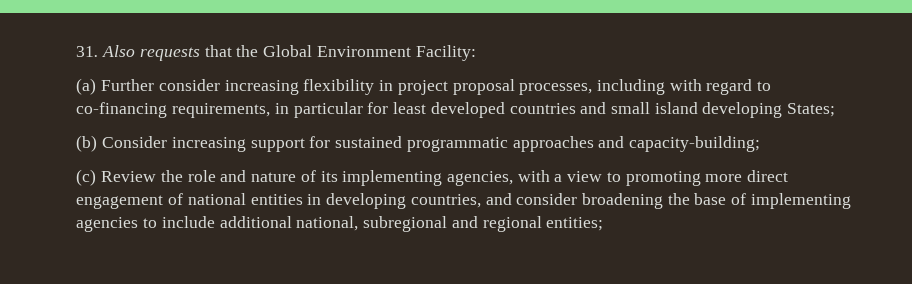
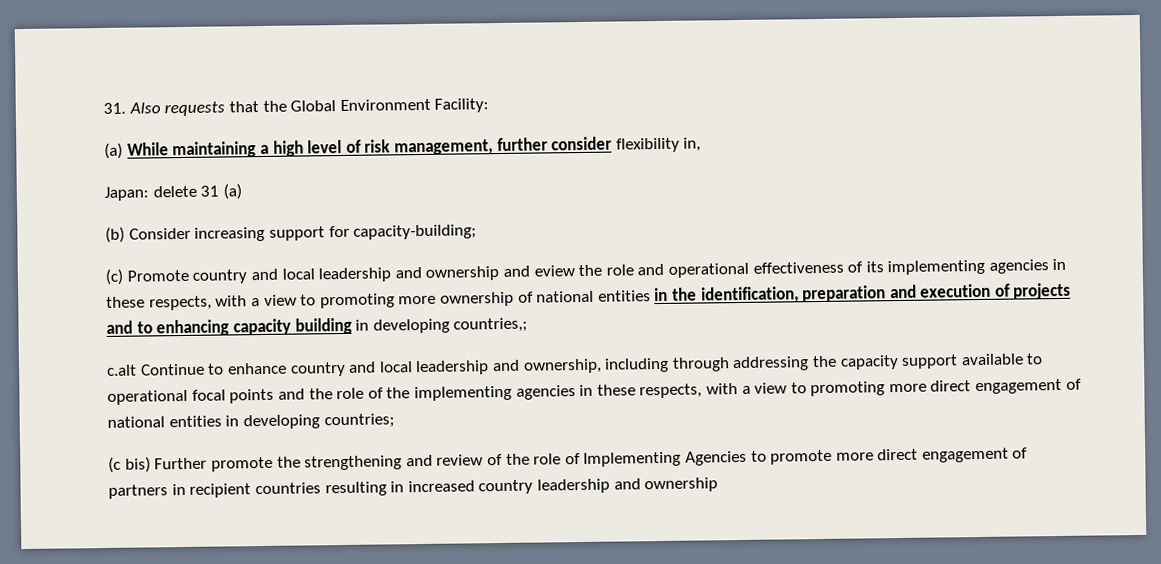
- (a) Further consider increasing flexibility in project proposal processes, including with regard to co-financing requirements, in particular for least developed countries and small island developing States;
+ (a) While maintaining a high level of risk management, further consider flexibility in,
+ Japan: delete 31 (a)
- (b) Consider increasing support for sustained programmatic approaches and capacity-building;
- (c) Review the role and nature of its implementing agencies, with a view to promoting more direct engagement of national entities in developing countries, and consider broadening the base of implementing agencies to include additional national, subregional and regional entities;
+ (b) Consider increasing support for capacity-building;
+ (c) Promote country and local leadership and ownership and eview the role and operational effectiveness of its implementing agencies in these respects, with a view to promoting more ownership of national entities in the identification, preparation and execution of projects and to enhancing capacity building in developing countries,;
+ c.alt Continue to enhance country and local leadership and ownership, including through addressing the capacity support available to operational focal points and the role of the implementing agencies in these respects, with a view to promoting more direct engagement of national entities in developing countries;
+ (c bis) Further promote the strengthening and review of the role of Implementing Agencies to promote more direct engagement of partners in recipient countries resulting in increased country leadership and ownership

